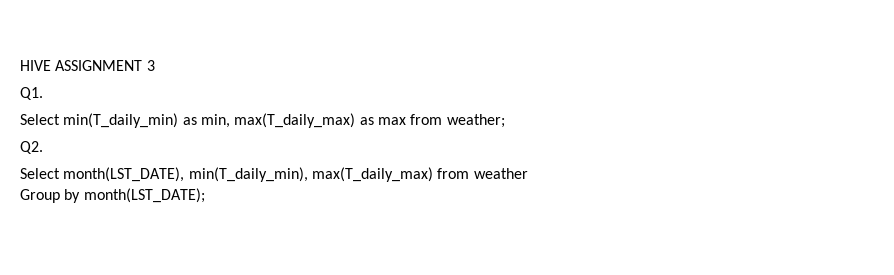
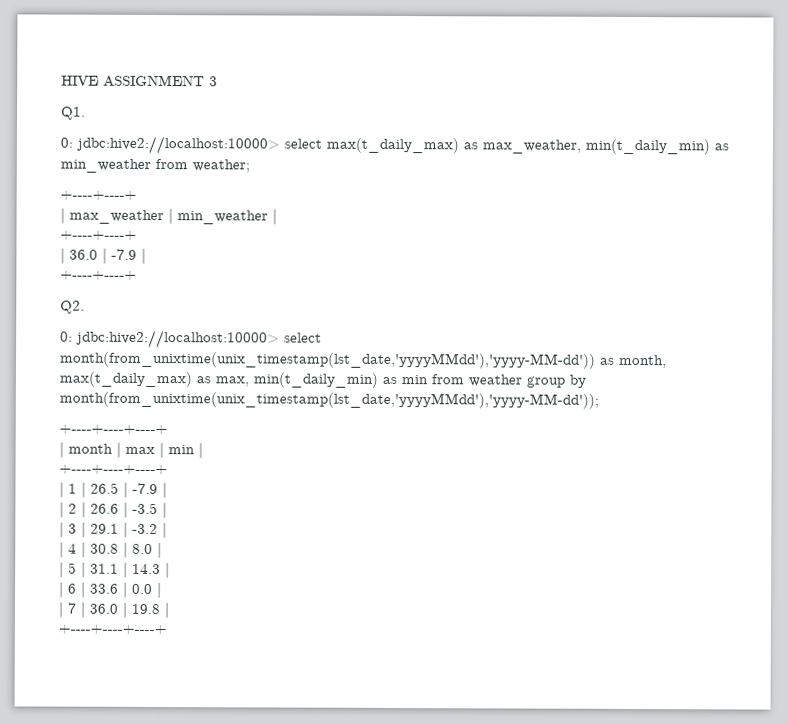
- Select min(T_daily_min) as min, max(T_daily_max) as max from weather;
+ 0: jdbc:hive2://localhost:10000> select max(t_daily_max) as max_weather, min(t_daily_min) as min_weather from weather;
+ +----+----+
+ | max_weather | min_weather |
+ +----+----+
+ | 36.0 | -7.9 |
+ +----+----+
  Q2.
- Select month(LST_DATE), min(T_daily_min), max(T_daily_max) from weather
- Group by month(LST_DATE);
+ 0: jdbc:hive2://localhost:10000> select month(from_unixtime(unix_timestamp(lst_date,'yyyyMMdd'),'yyyy-MM-dd')) as month, max(t_daily_max) as max, min(t_daily_min) as min from weather group by month(from_unixtime(unix_timestamp(lst_date,'yyyyMMdd'),'yyyy-MM-dd'));
+ +----+----+----+
+ | month | max | min |
+ +----+----+----+
+ | 1 | 26.5 | -7.9 |
+ | 2 | 26.6 | -3.5 |
+ | 3 | 29.1 | -3.2 |
+ | 4 | 30.8 | 8.0 |
+ | 5 | 31.1 | 14.3 |
+ | 6 | 33.6 | 0.0 |
+ | 7 | 36.0 | 19.8 |
+ +----+----+----+

